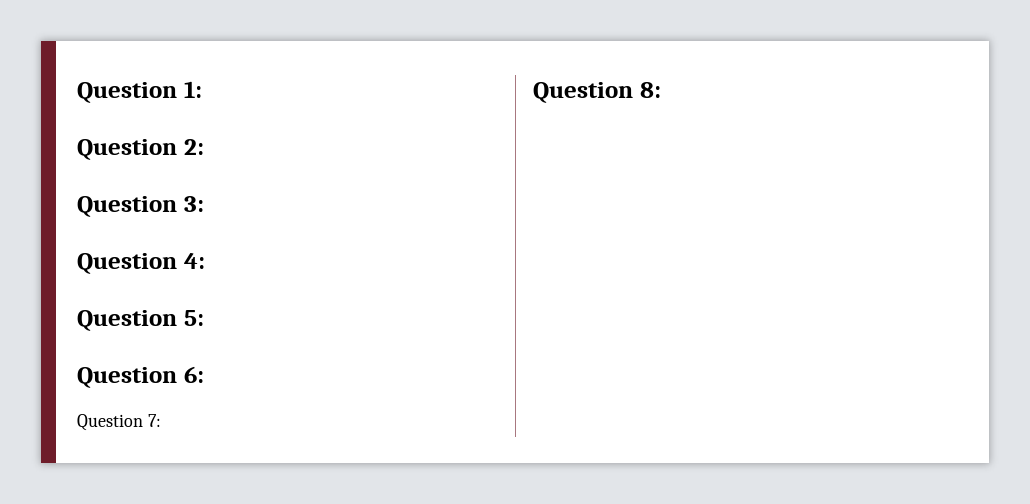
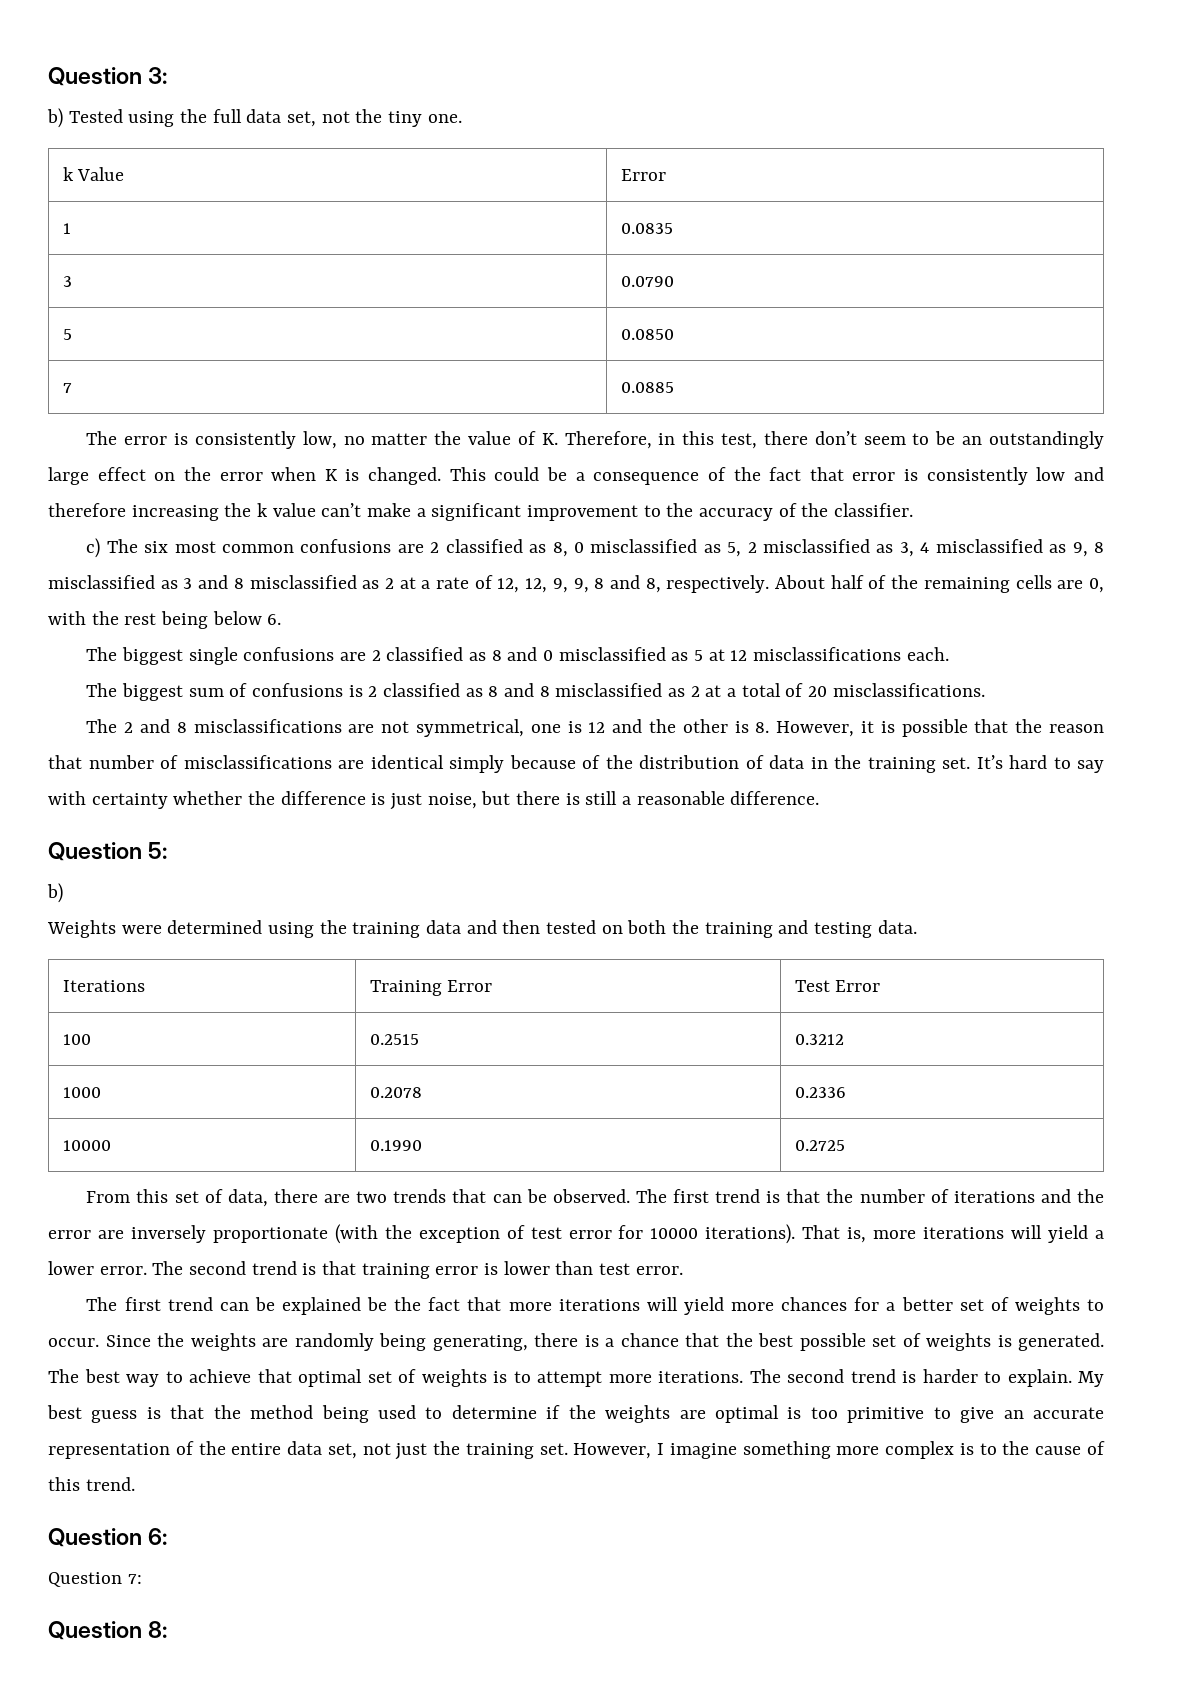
- Question 1:
- Question 2:
  Question 3:
- Question 4:
+ b) Tested using the full data set, not the tiny one.
+ k Value | Error
+ 1 | 0.0835
+ 3 | 0.0790
+ 5 | 0.0850
+ 7 | 0.0885
+ The error is consistently low, no matter the value of K. Therefore, in this test, there don’t seem to be an outstandingly large effect on the error when K is changed. This could be a consequence of the fact that error is consistently low and therefore increasing the k value can’t make a significant improvement to the accuracy of the classifier.
+ c) The six most common confusions are 2 classified as 8, 0 misclassified as 5, 2 misclassified as 3, 4 misclassified as 9, 8 misclassified as 3 and 8 misclassified as 2 at a rate of 12, 12, 9, 9, 8 and 8, respectively. About half of the remaining cells are 0, with the rest being below 6.
+ The biggest single confusions are 2 classified as 8 and 0 misclassified as 5 at 12 misclassifications each.
+ The biggest sum of confusions is 2 classified as 8 and 8 misclassified as 2 at a total of 20 misclassifications.
+ The 2 and 8 misclassifications are not symmetrical, one is 12 and the other is 8. However, it is possible that the reason that number of misclassifications are identical simply because of the distribution of data in the training set. It’s hard to say with certainty whether the difference is just noise, but there is still a reasonable difference.
  Question 5:
+ b)
+ Weights were determined using the training data and then tested on both the training and testing data.
+ Iterations | Training Error | Test Error
+ 100 | 0.2515 | 0.3212
+ 1000 | 0.2078 | 0.2336
+ 10000 | 0.1990 | 0.2725
+ From this set of data, there are two trends that can be observed. The first trend is that the number of iterations and the error are inversely proportionate (with the exception of test error for 10000 iterations). That is, more iterations will yield a lower error. The second trend is that training error is lower than test error.
+ The first trend can be explained be the fact that more iterations will yield more chances for a better set of weights to occur. Since the weights are randomly being generating, there is a chance that the best possible set of weights is generated. The best way to achieve that optimal set of weights is to attempt more iterations. The second trend is harder to explain. My best guess is that the method being used to determine if the weights are optimal is too primitive to give an accurate representation of the entire data set, not just the training set. However, I imagine something more complex is to the cause of this trend.

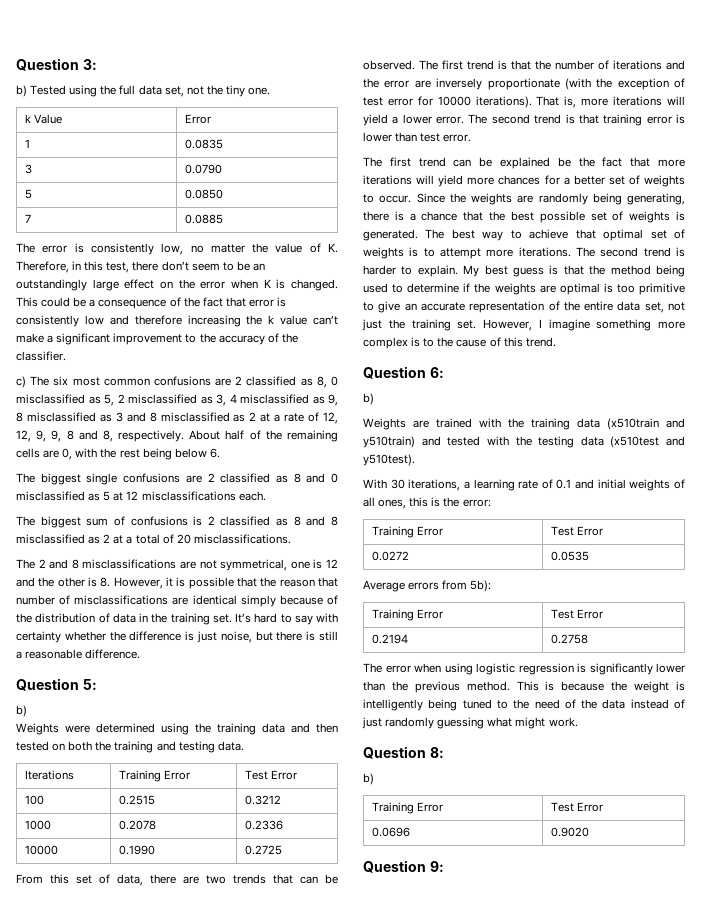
  Question 6:
- Question 7:
+ b)
+ Weights are trained with the training data (x510train and y510train) and tested with the testing data (x510test and y510test).
+ With 30 iterations, a learning rate of 0.1 and initial weights of all ones, this is the error:
+ Training Error | Test Error
+ 0.0272 | 0.0535
+ Average errors from 5b):
+ Training Error | Test Error
+ 0.2194 | 0.2758
+ The error when using logistic regression is significantly lower than the previous method. This is because the weight is intelligently being tuned to the need of the data instead of just randomly guessing what might work.
  Question 8:
+ b)
+ Training Error | Test Error
+ 0.0696 | 0.9020
+ Question 9:

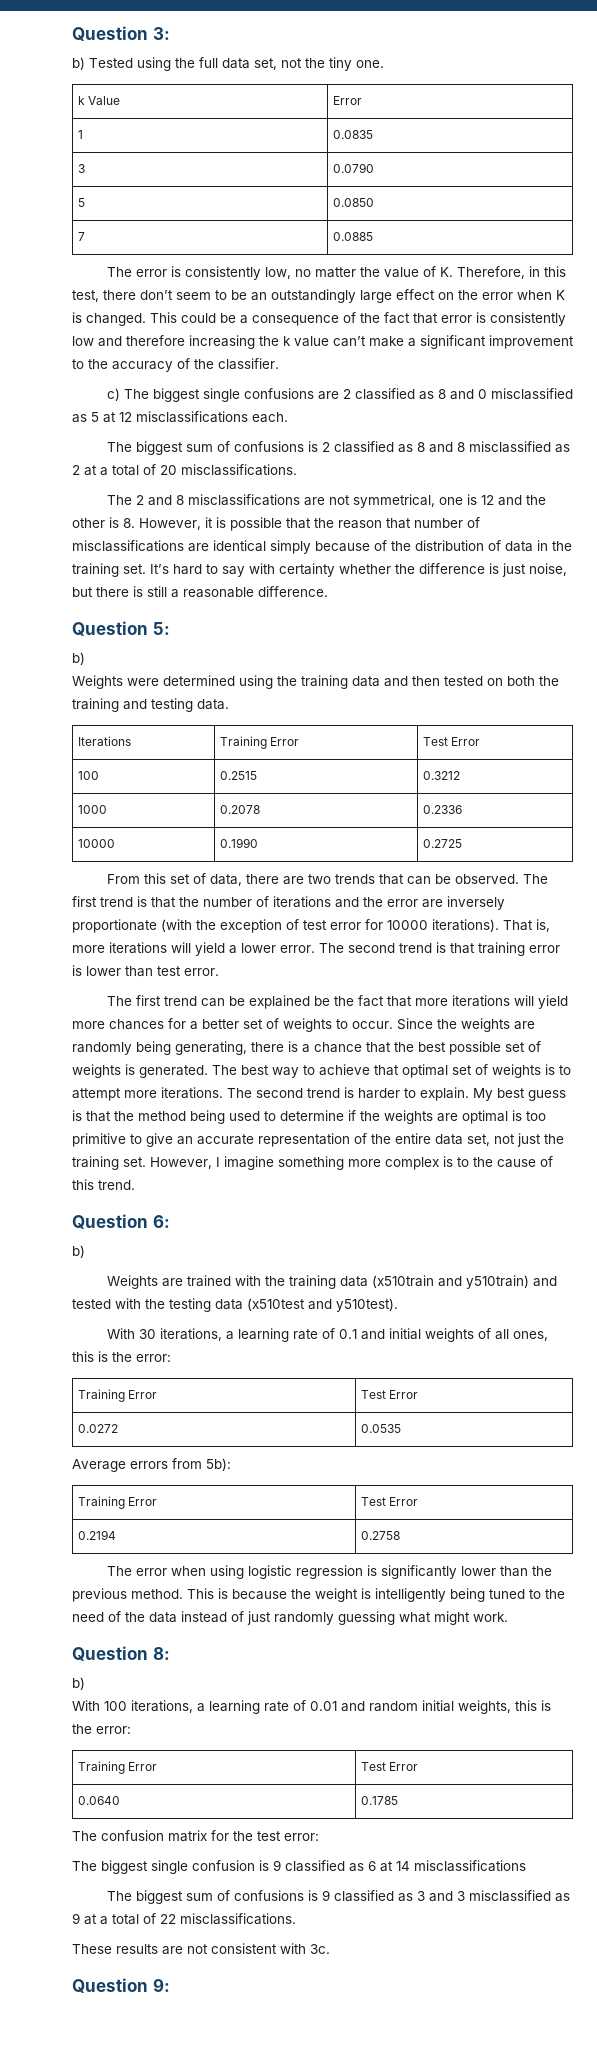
- c) The six most common confusions are 2 classified as 8, 0 misclassified as 5, 2 misclassified as 3, 4 misclassified as 9, 8 misclassified as 3 and 8 misclassified as 2 at a rate of 12, 12, 9, 9, 8 and 8, respectively. About half of the remaining cells are 0, with the rest being below 6.
- The biggest single confusions are 2 classified as 8 and 0 misclassified as 5 at 12 misclassifications each.
+ c) The biggest single confusions are 2 classified as 8 and 0 misclassified as 5 at 12 misclassifications each.
  Question 8:
  b)
+ With 100 iterations, a learning rate of 0.01 and random initial weights, this is the error:
  Training Error | Test Error
- 0.0696 | 0.9020
+ 0.0640 | 0.1785
+ The confusion matrix for the test error:
+ The biggest single confusion is 9 classified as 6 at 14 misclassifications
+ The biggest sum of confusions is 9 classified as 3 and 3 misclassified as 9 at a total of 22 misclassifications.
+ These results are not consistent with 3c.

